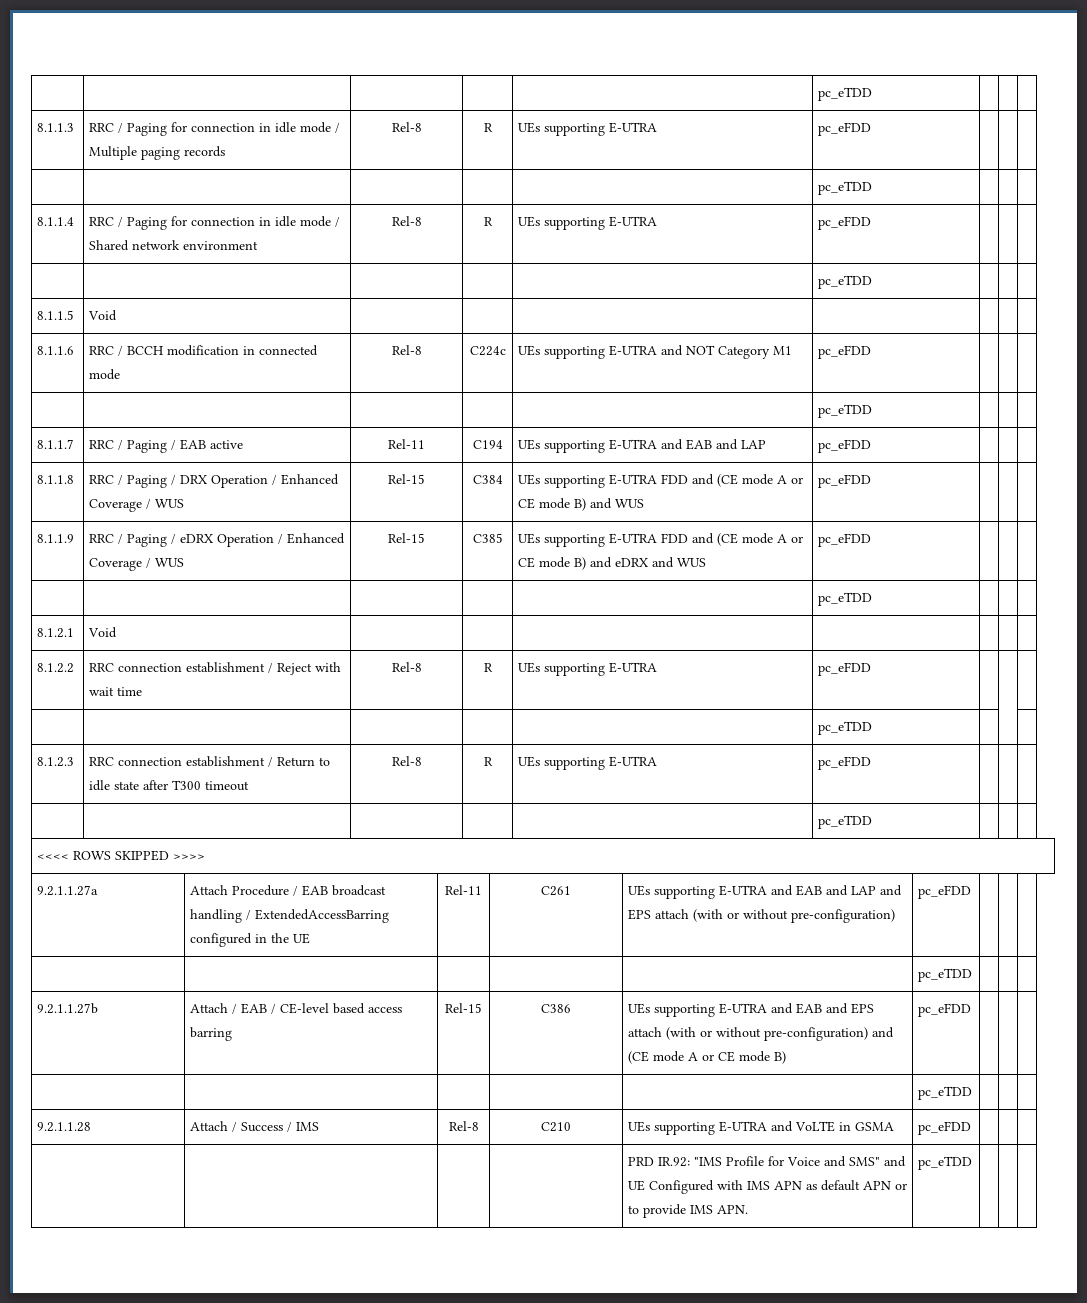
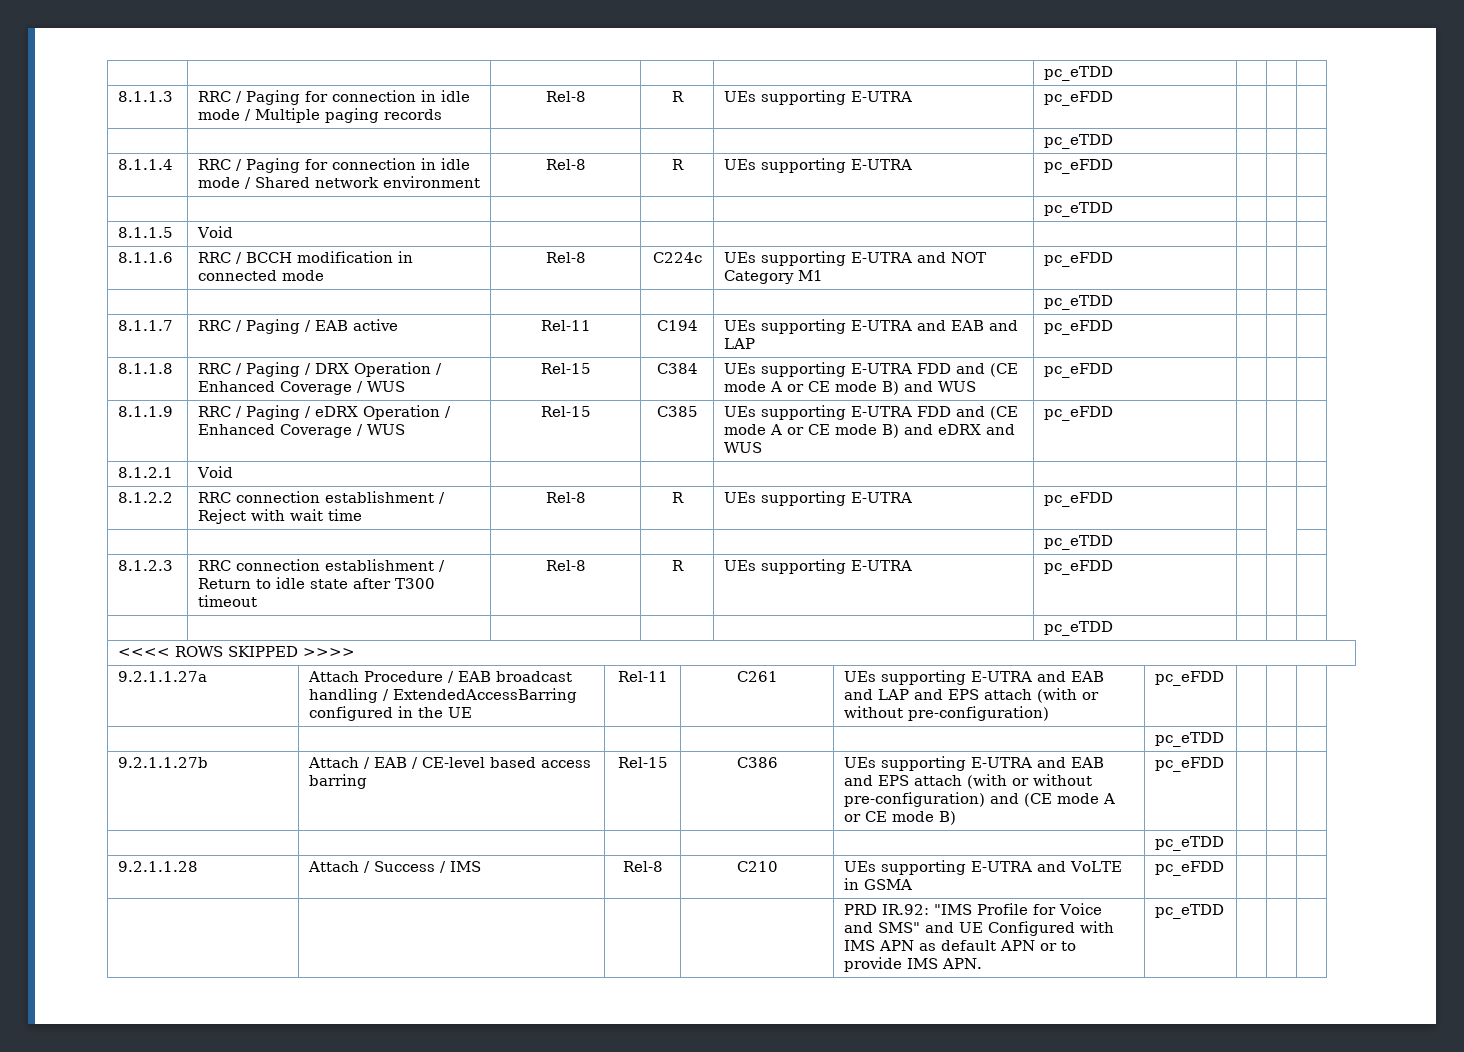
  8.1.1.9 | RRC / Paging / eDRX Operation / Enhanced Coverage / WUS | Rel-15 | C385 | UEs supporting E-UTRA FDD and (CE mode A or CE mode B) and eDRX and WUS | pc_eFDD | | |
- | | | | | pc_eTDD | | |

